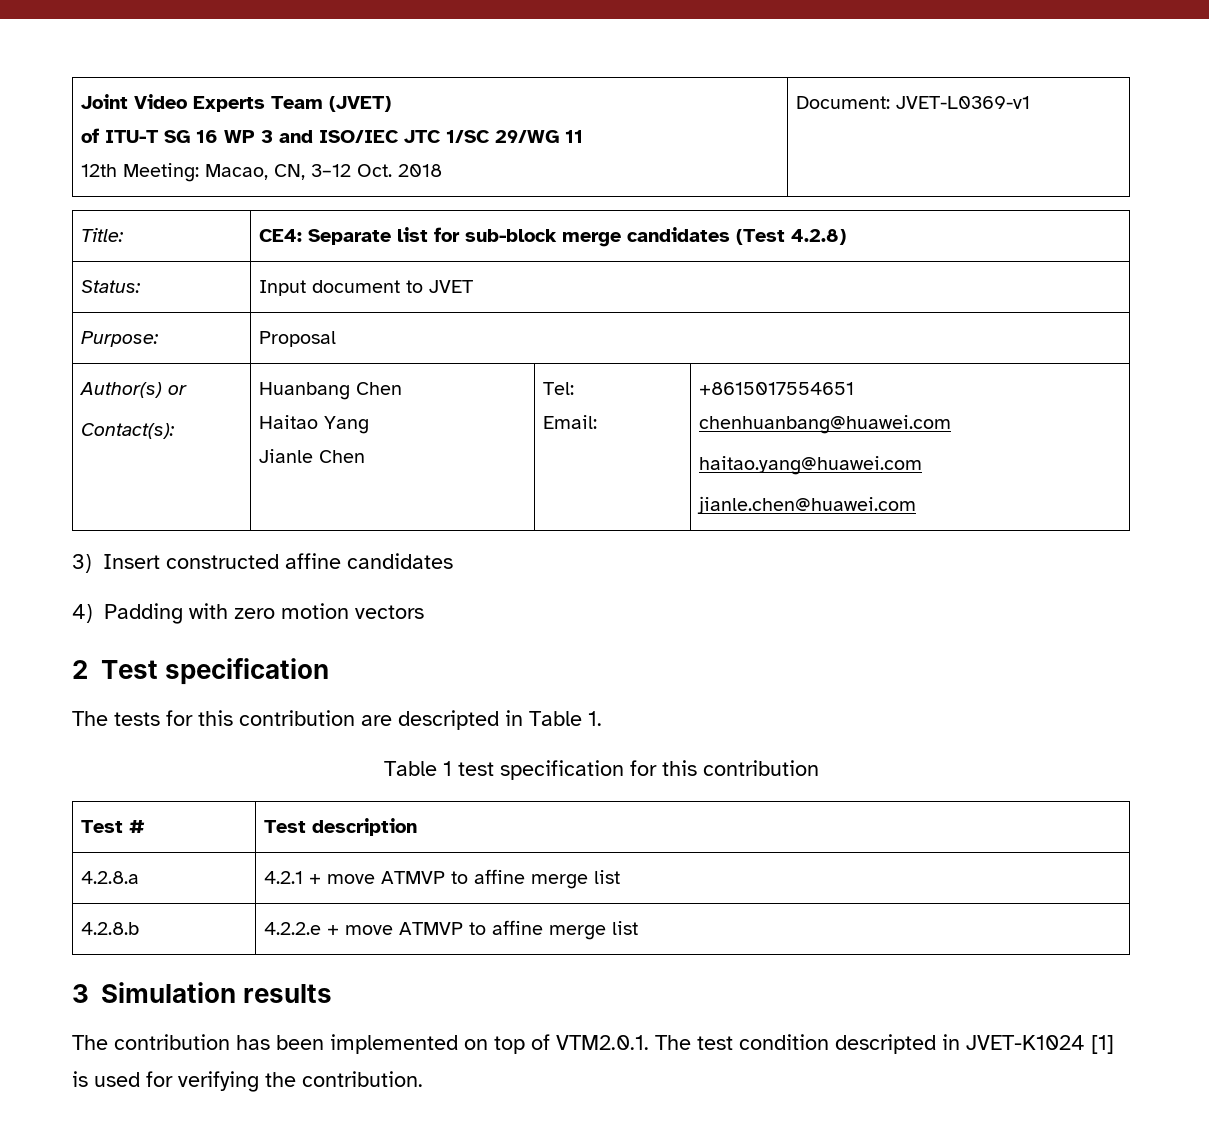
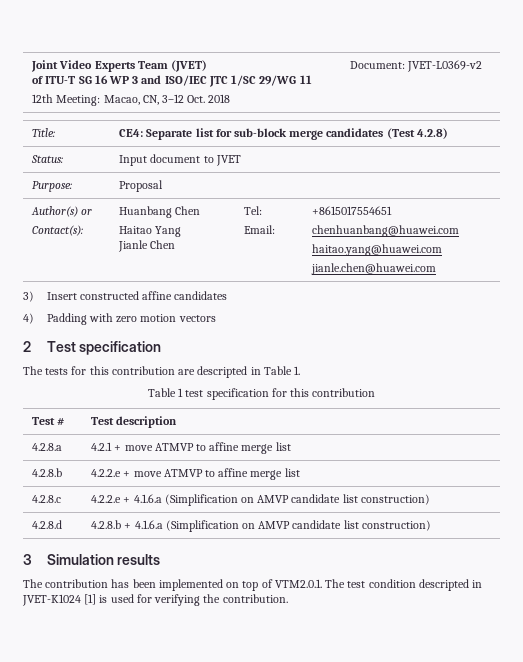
  Joint Video Experts Team (JVET)
  of ITU-T SG 16 WP 3 and ISO/IEC JTC 1/SC 29/WG 11
- 12th Meeting: Macao, CN, 3–12 Oct. 2018 | Document: JVET-L0369-v1
+ 12th Meeting: Macao, CN, 3–12 Oct. 2018 | Document: JVET-L0369-v2
+ 4.2.8.c | 4.2.2.e + 4.1.6.a (Simplification on AMVP candidate list construction)
+ 4.2.8.d | 4.2.8.b + 4.1.6.a (Simplification on AMVP candidate list construction)

